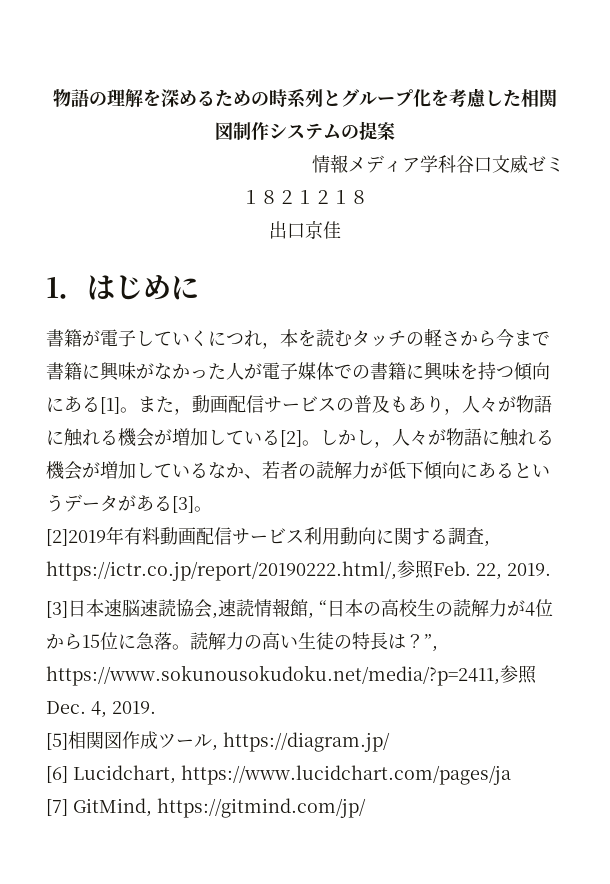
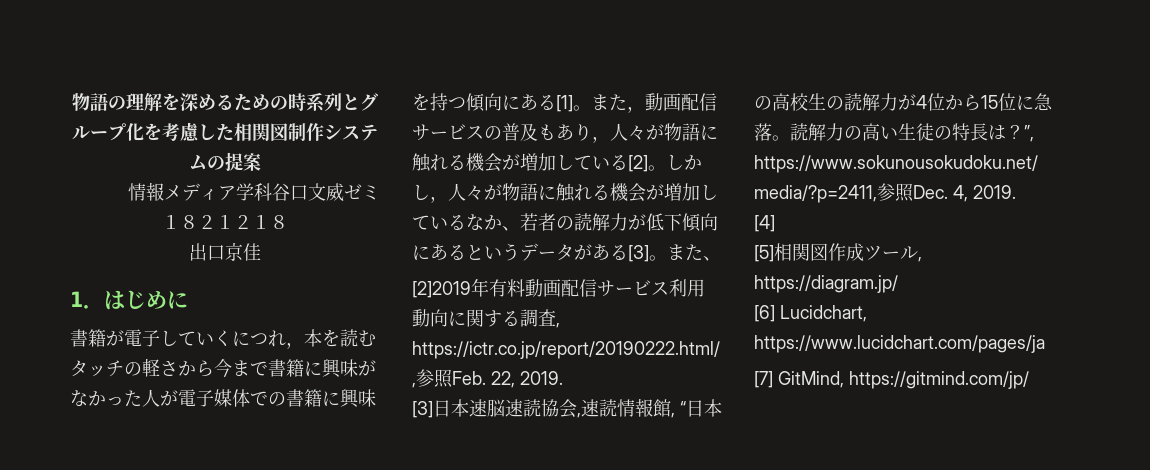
+ また、
+ [4]

